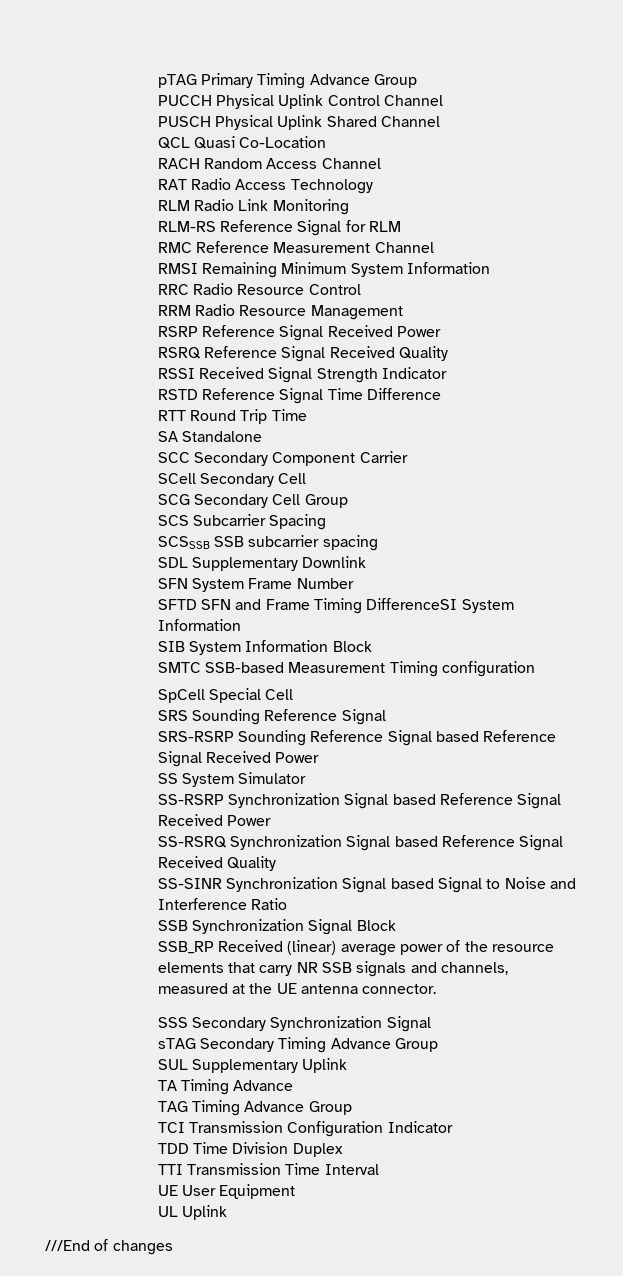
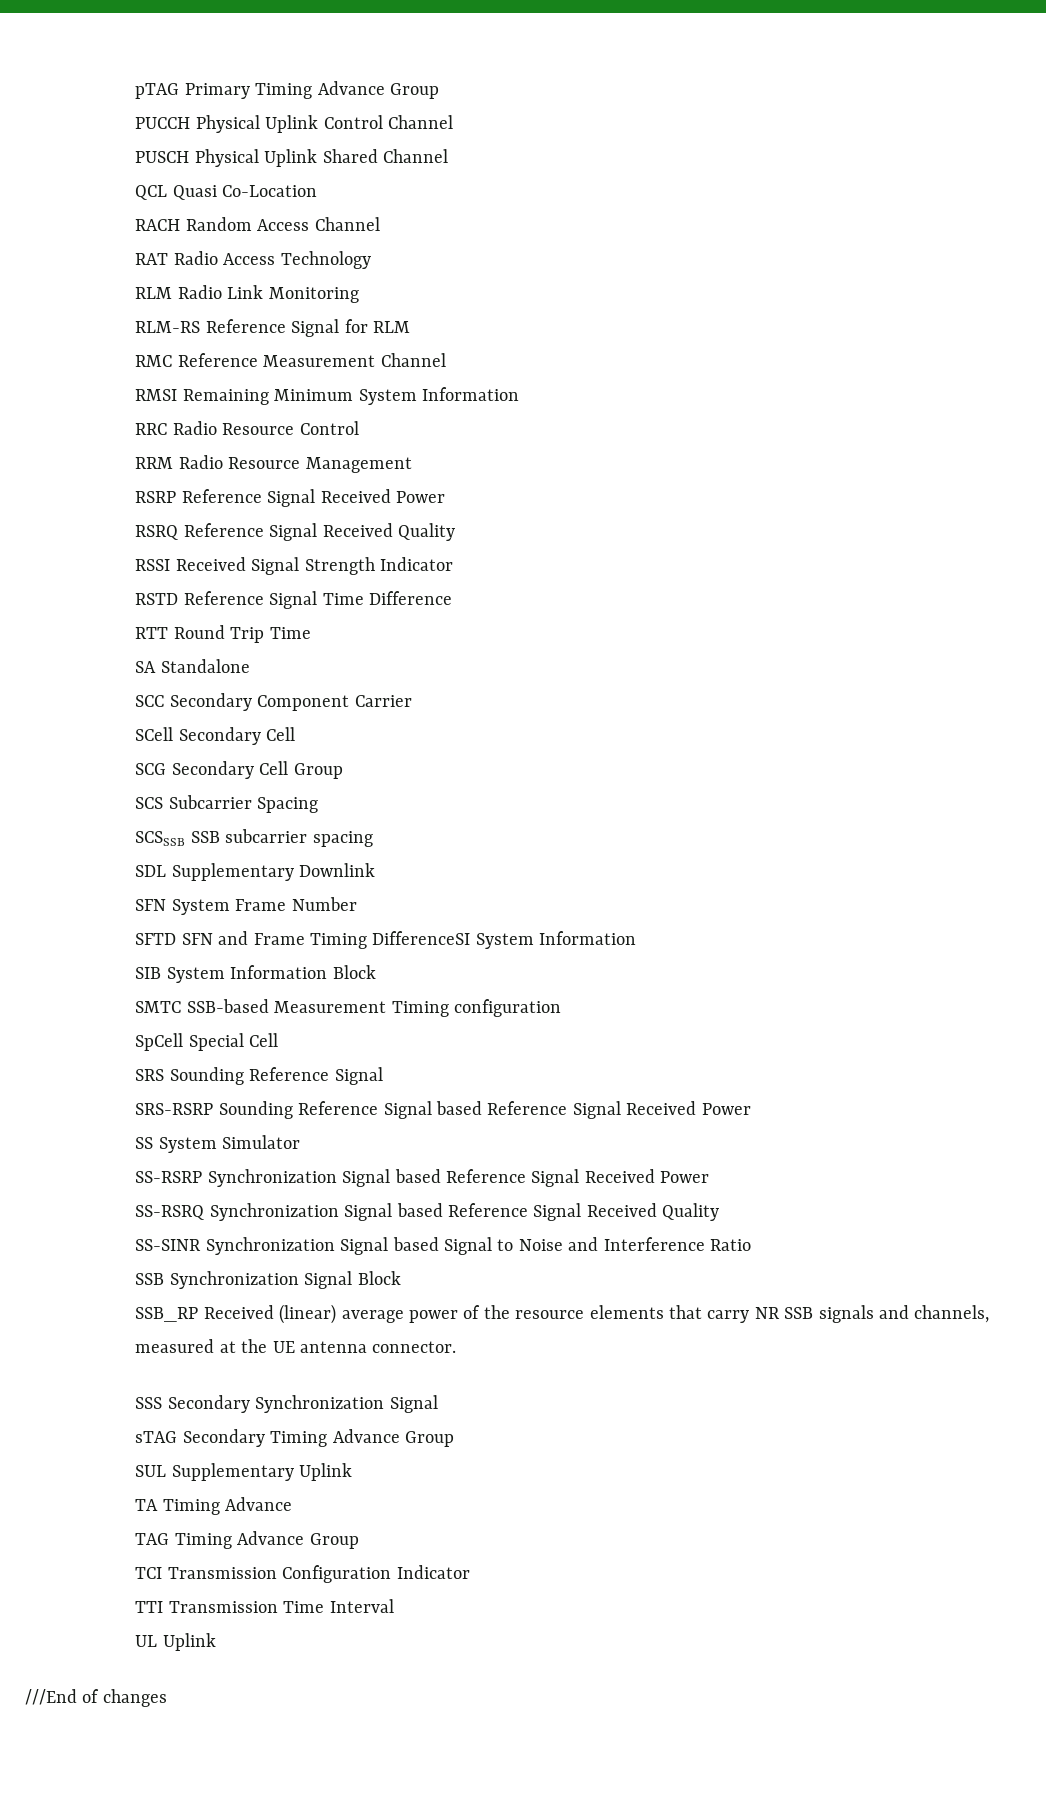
- TDD Time Division Duplex
- UE User Equipment

